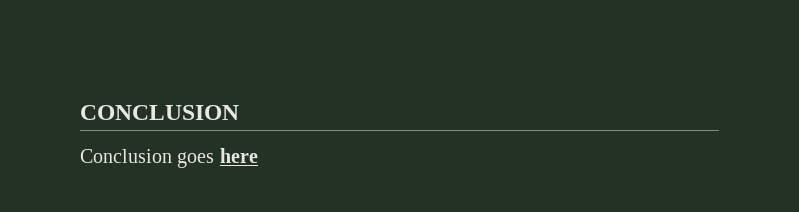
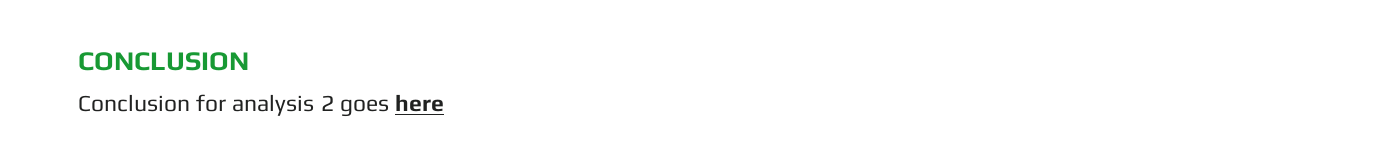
- Conclusion goes here
+ Conclusion for analysis 2 goes here

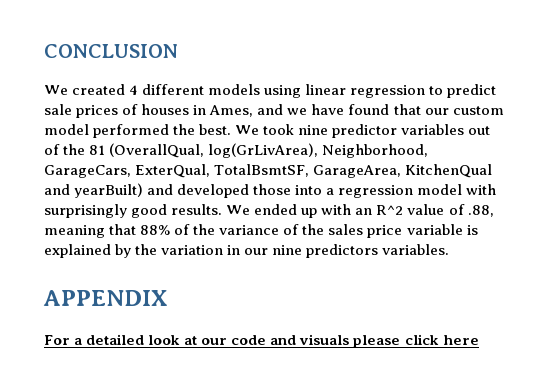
- Conclusion for analysis 2 goes here
+ We created 4 different models using linear regression to predict sale prices of houses in Ames, and we have found that our custom model performed the best. We took nine predictor variables out of the 81 (OverallQual, log(GrLivArea), Neighborhood, GarageCars, ExterQual, TotalBsmtSF, GarageArea, KitchenQual and yearBuilt) and developed those into a regression model with surprisingly good results. We ended up with an R^2 value of .88, meaning that 88% of the variance of the sales price variable is explained by the variation in our nine predictors variables.
+ APPENDIX
+ For a detailed look at our code and visuals please click here

